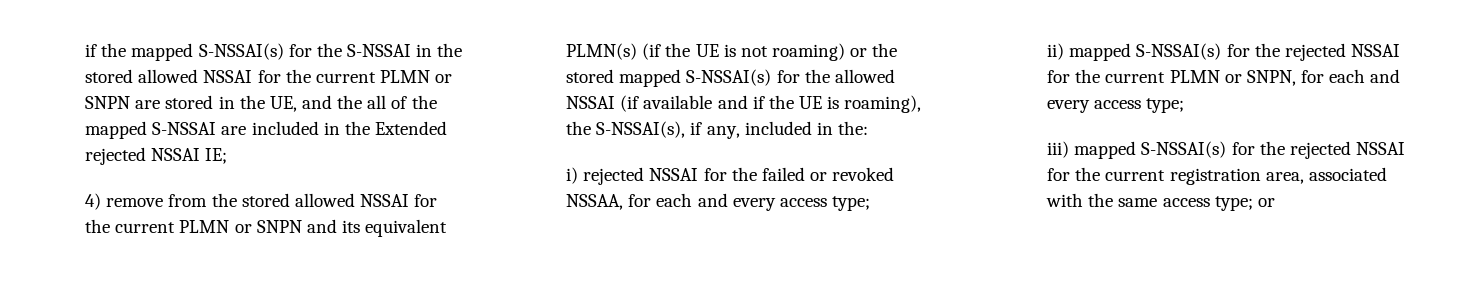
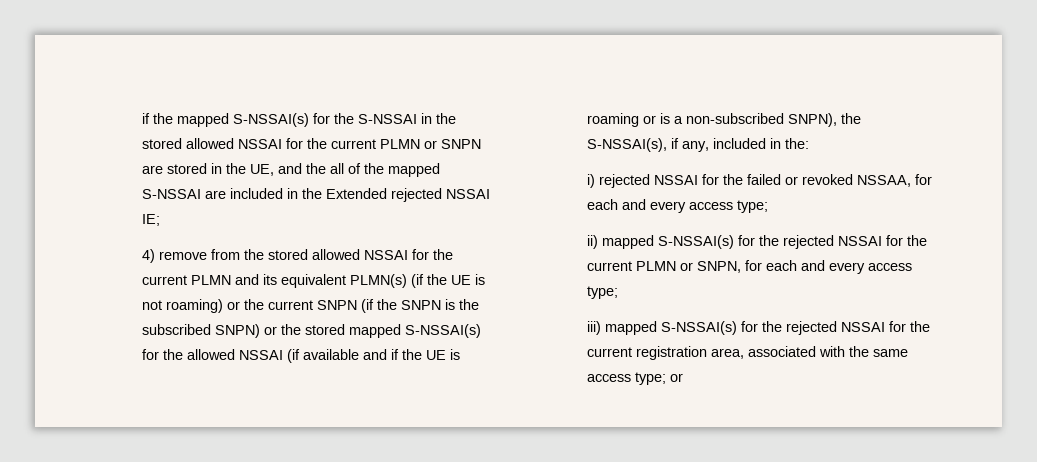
- 4) remove from the stored allowed NSSAI for the current PLMN or SNPN and its equivalent PLMN(s) (if the UE is not roaming) or the stored mapped S-NSSAI(s) for the allowed NSSAI (if available and if the UE is roaming), the S-NSSAI(s), if any, included in the:
+ 4) remove from the stored allowed NSSAI for the current PLMN and its equivalent PLMN(s) (if the UE is not roaming) or the current SNPN (if the SNPN is the subscribed SNPN) or the stored mapped S-NSSAI(s) for the allowed NSSAI (if available and if the UE is roaming or is a non-subscribed SNPN), the S-NSSAI(s), if any, included in the:

